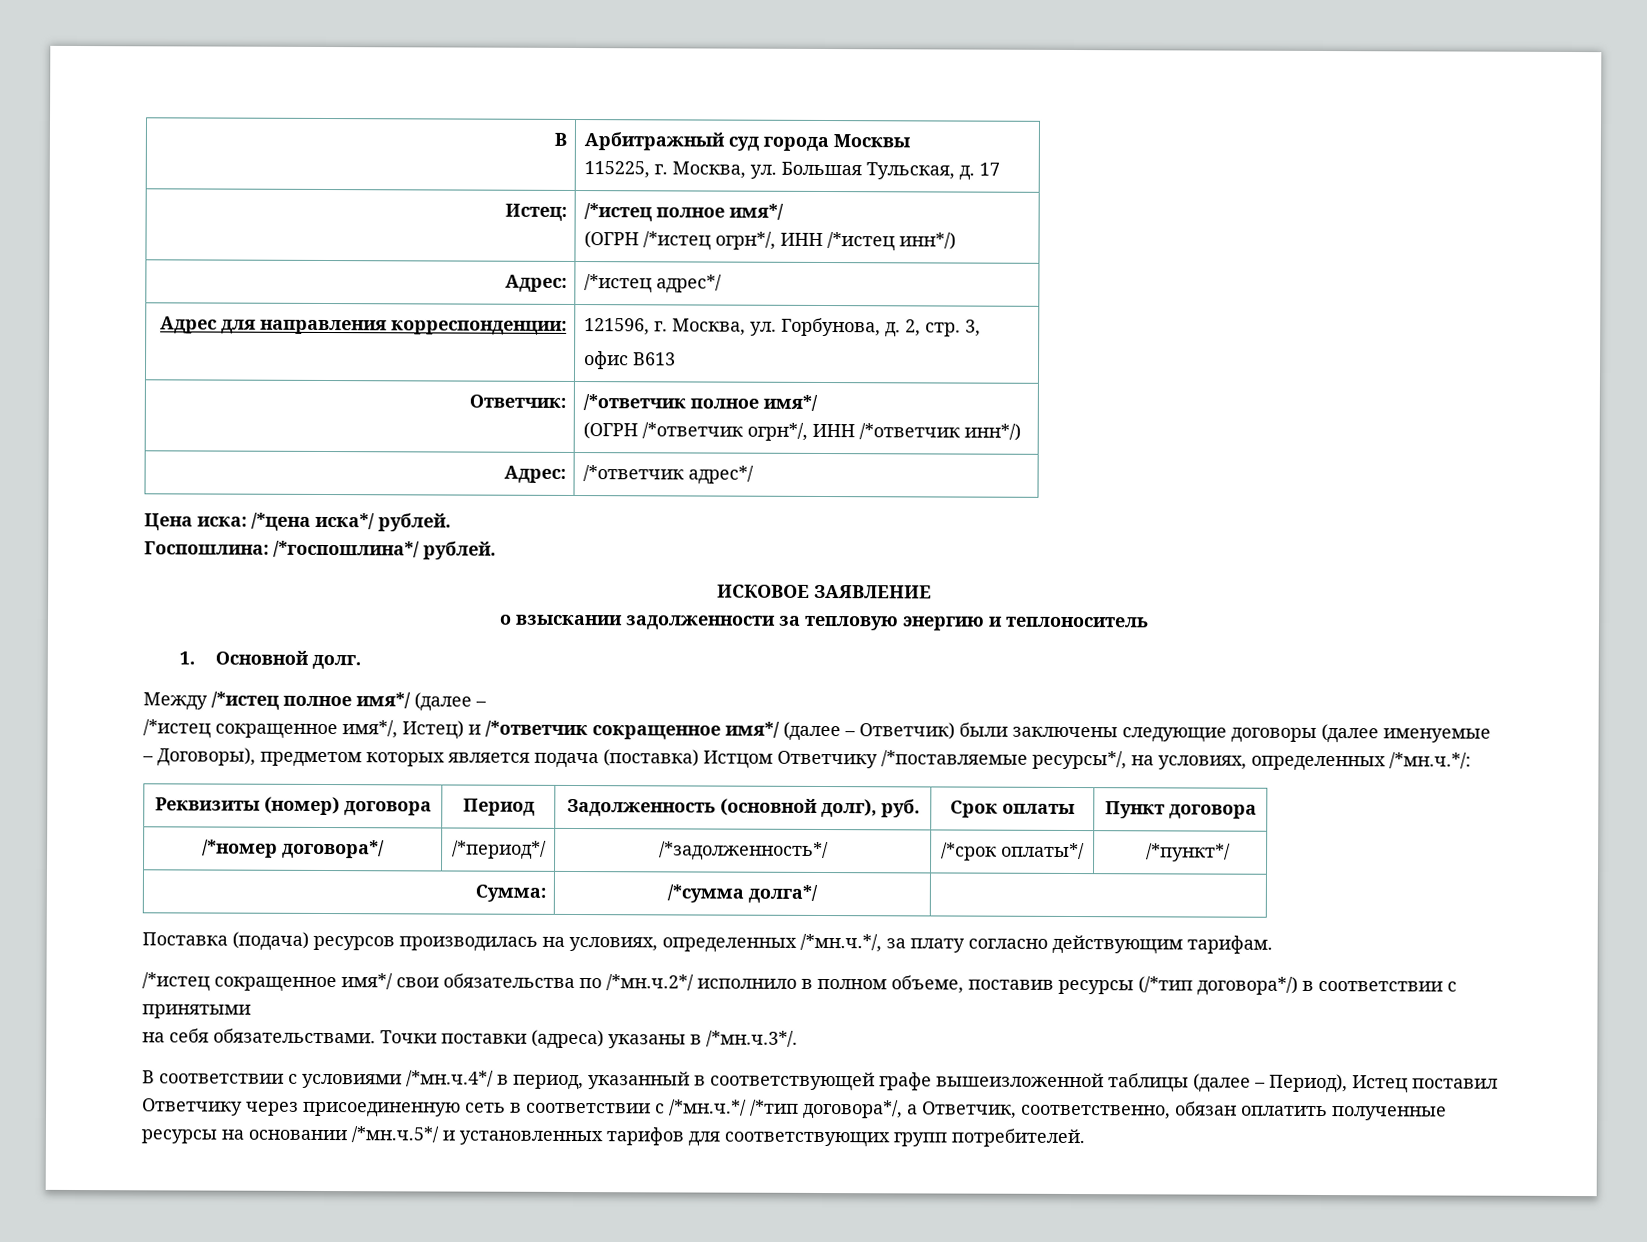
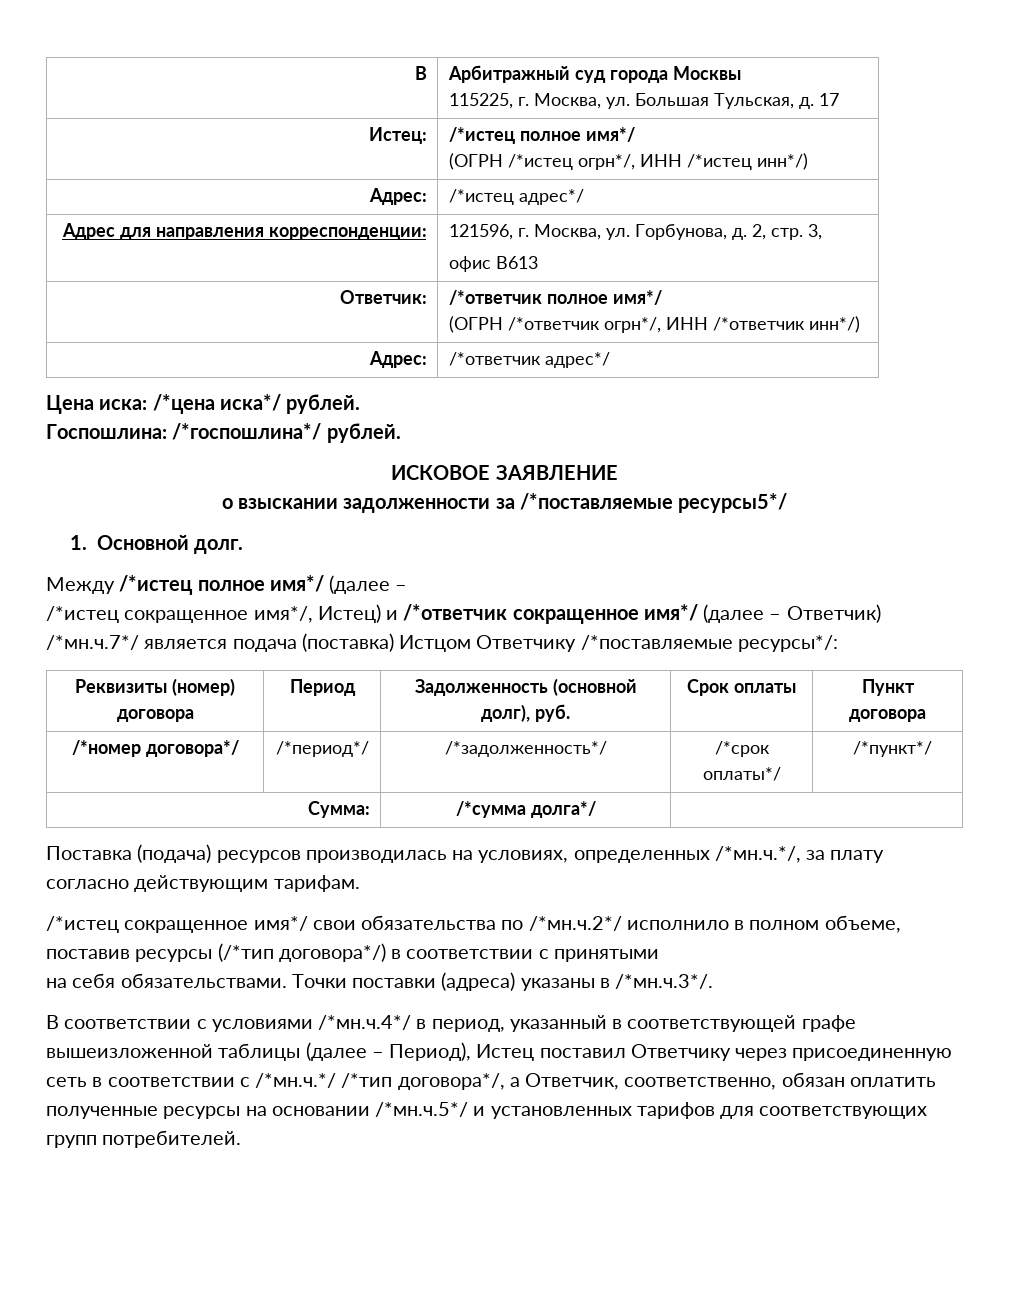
- о взыскании задолженности за тепловую энергию и теплоноситель
+ о взыскании задолженности за /*поставляемые ресурсы5*/
- /*истец сокращенное имя*/, Истец) и /*ответчик сокращенное имя*/ (далее – Ответчик) были заключены следующие договоры (далее именуемые – Договоры), предметом которых является подача (поставка) Истцом Ответчику /*поставляемые ресурсы*/, на условиях, определенных /*мн.ч.*/:
+ /*истец сокращенное имя*/, Истец) и /*ответчик сокращенное имя*/ (далее – Ответчик) /*мн.ч.7*/ является подача (поставка) Истцом Ответчику /*поставляемые ресурсы*/:

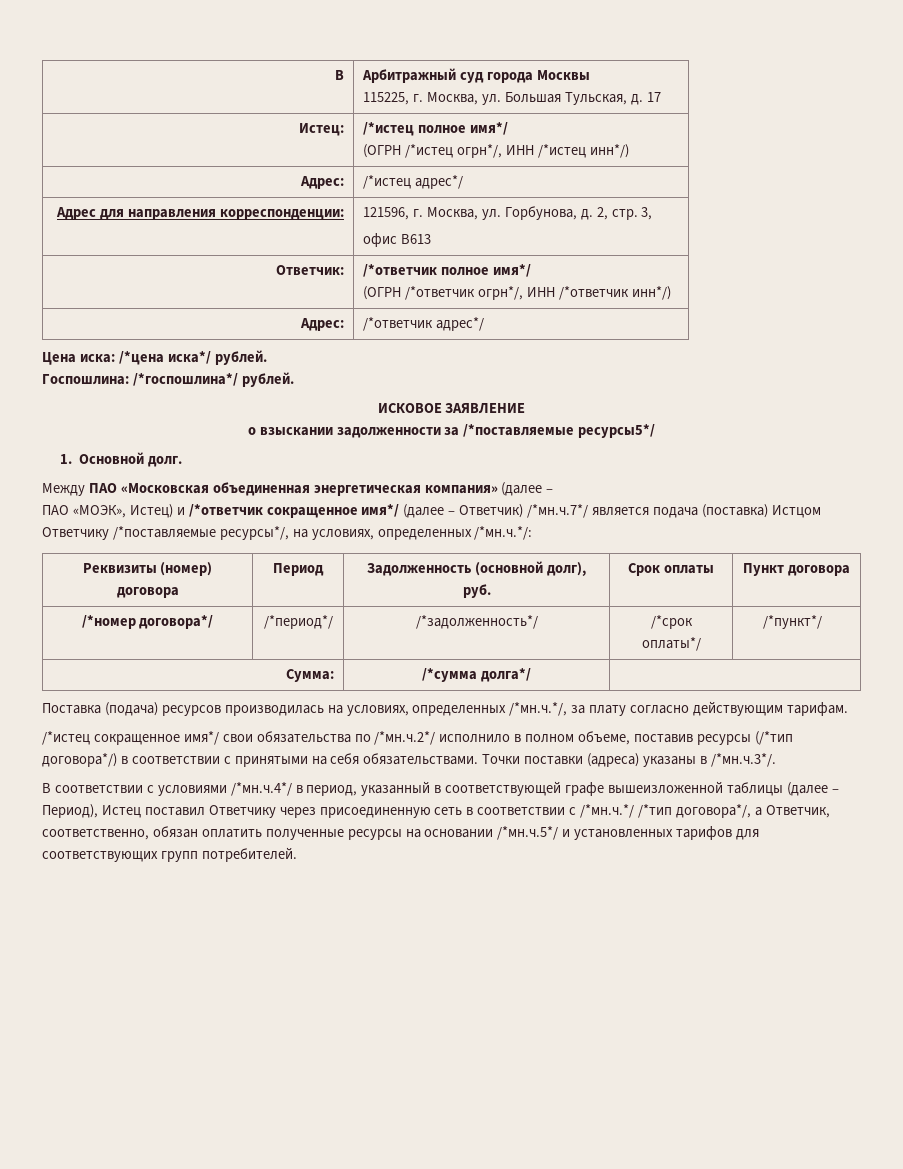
- Между /*истец полное имя*/ (далее –
+ Между ПАО «Московская объединенная энергетическая компания» (далее –
- /*истец сокращенное имя*/, Истец) и /*ответчик сокращенное имя*/ (далее – Ответчик) /*мн.ч.7*/ является подача (поставка) Истцом Ответчику /*поставляемые ресурсы*/:
+ ПАО «МОЭК», Истец) и /*ответчик сокращенное имя*/ (далее – Ответчик) /*мн.ч.7*/ является подача (поставка) Истцом Ответчику /*поставляемые ресурсы*/, на условиях, определенных /*мн.ч.*/:
- /*истец сокращенное имя*/ свои обязательства по /*мн.ч.2*/ исполнило в полном объеме, поставив ресурсы (/*тип договора*/) в соответствии с принятыми
- на себя обязательствами.
+ /*истец сокращенное имя*/ свои обязательства по /*мн.ч.2*/ исполнило в полном объеме, поставив ресурсы (/*тип договора*/) в соответствии с принятыми на себя обязательствами.

